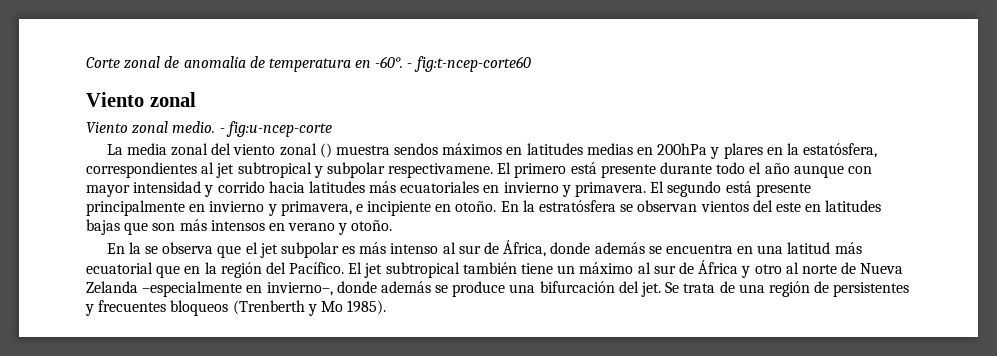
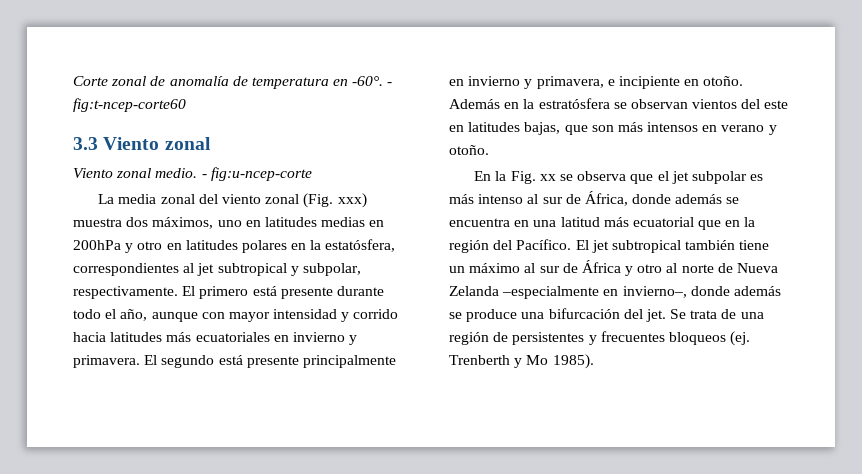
  - fig:t-ncep-corte60
- Viento zonal
+ 3.3 Viento zonal
- La media zonal del viento zonal () muestra sendos máximos en latitudes medias en 200hPa y plares en la estatósfera, correspondientes al jet subtropical y subpolar respectivamene.
+ La media zonal del viento zonal (Fig. xxx) muestra dos máximos, uno en latitudes medias en 200hPa y otro en latitudes polares en la estatósfera, correspondientes al jet subtropical y subpolar, respectivamente.
- El primero está presente durante todo el año aunque con mayor intensidad y corrido hacia latitudes más ecuatoriales en invierno y primavera.
+ El primero está presente durante todo el año, aunque con mayor intensidad y corrido hacia latitudes más ecuatoriales en invierno y primavera.
- En la estratósfera se observan vientos del este en latitudes bajas que son más intensos en verano y otoño.
+ Además en la estratósfera se observan vientos del este en latitudes bajas, que son más intensos en verano y otoño.
- En la se observa que el jet subpolar es más intenso al sur de África, donde además se encuentra en una latitud más ecuatorial que en la región del Pacífico.
+ En la Fig. xx se observa que el jet subpolar es más intenso al sur de África, donde además se encuentra en una latitud más ecuatorial que en la región del Pacífico.
- Se trata de una región de persistentes y frecuentes bloqueos (Trenberth y Mo 1985).
+ Se trata de una región de persistentes y frecuentes bloqueos (ej. Trenberth y Mo 1985).

